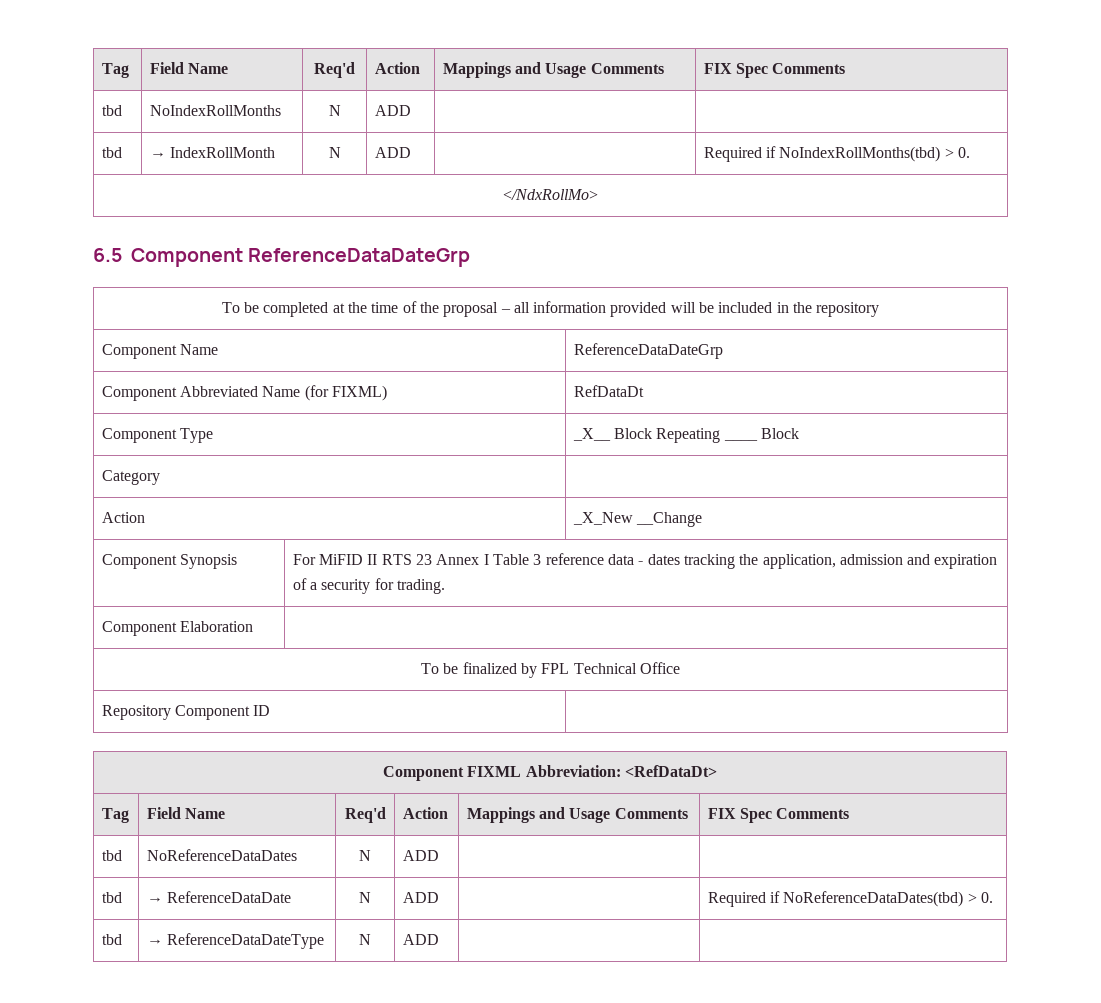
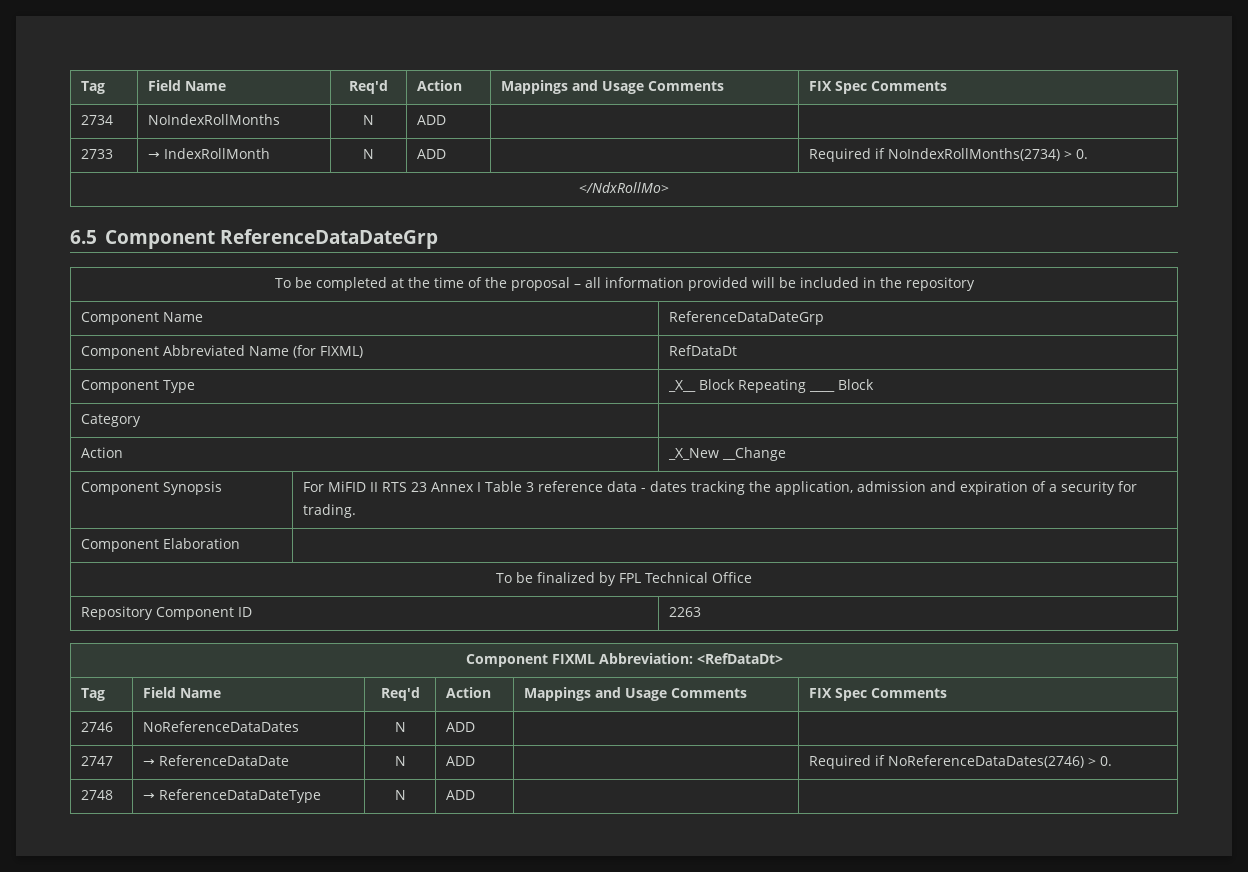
- tbd | NoIndexRollMonths | N | ADD | |
+ 2734 | NoIndexRollMonths | N | ADD | |
- tbd | → IndexRollMonth | N | ADD | | Required if NoIndexRollMonths(tbd) > 0.
+ 2733 | → IndexRollMonth | N | ADD | | Required if NoIndexRollMonths(2734) > 0.
- Repository Component ID |
+ Repository Component ID | 2263
- tbd | NoReferenceDataDates | N | ADD | |
+ 2746 | NoReferenceDataDates | N | ADD | |
- tbd | → ReferenceDataDate | N | ADD | | Required if NoReferenceDataDates(tbd) > 0.
- tbd | → ReferenceDataDateType | N | ADD | |
+ 2747 | → ReferenceDataDate | N | ADD | | Required if NoReferenceDataDates(2746) > 0.
+ 2748 | → ReferenceDataDateType | N | ADD | |

